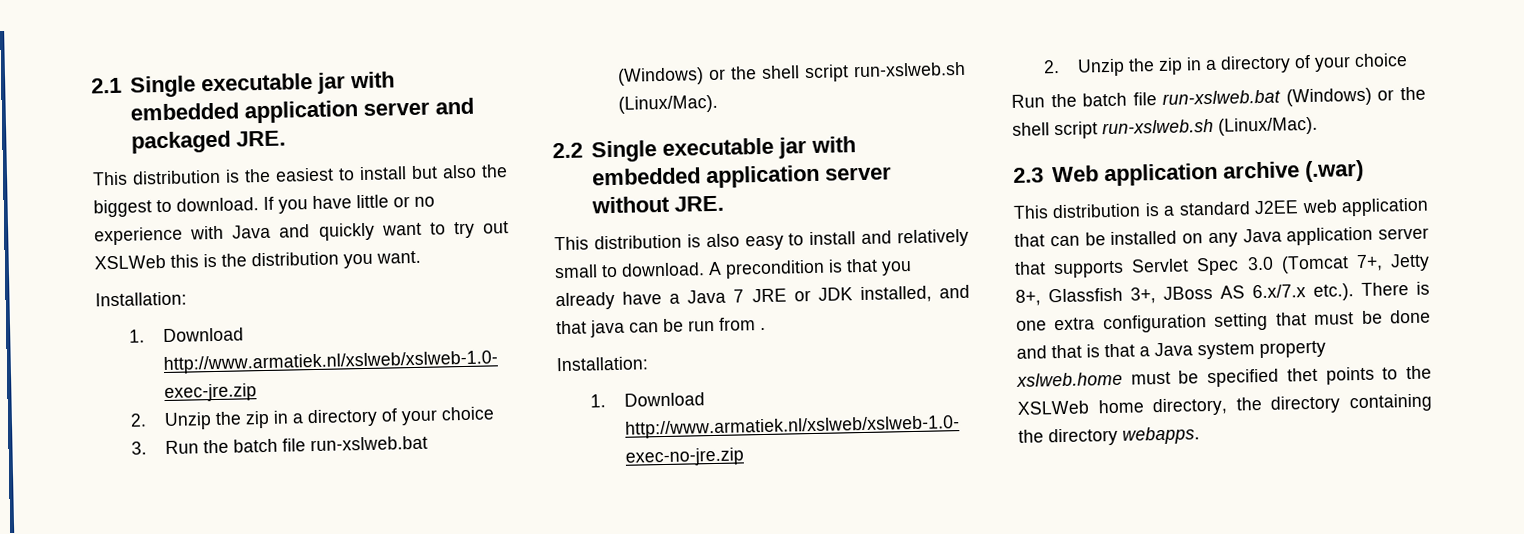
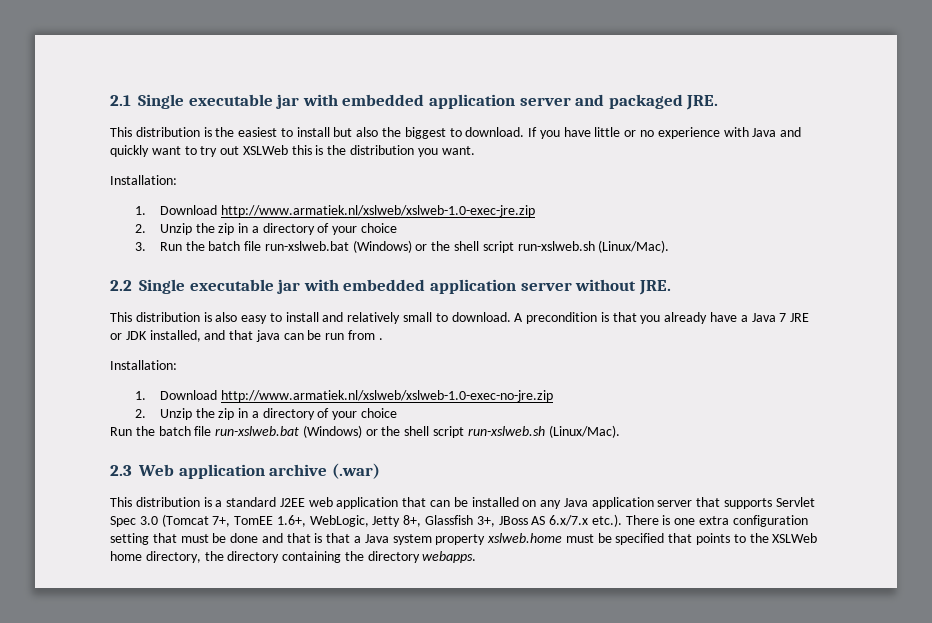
- This distribution is a standard J2EE web application that can be installed on any Java application server that supports Servlet Spec 3.0 (Tomcat 7+, Jetty 8+, Glassfish 3+, JBoss AS 6.x/7.x etc.). There is one extra configuration setting that must be done and that is that a Java system property xslweb.home must be specified thet points to the XSLWeb home directory, the directory containing the directory webapps.
+ This distribution is a standard J2EE web application that can be installed on any Java application server that supports Servlet Spec 3.0 (Tomcat 7+, TomEE 1.6+, WebLogic, Jetty 8+, Glassfish 3+, JBoss AS 6.x/7.x etc.). There is one extra configuration setting that must be done and that is that a Java system property xslweb.home must be specified that points to the XSLWeb home directory, the directory containing the directory webapps.

